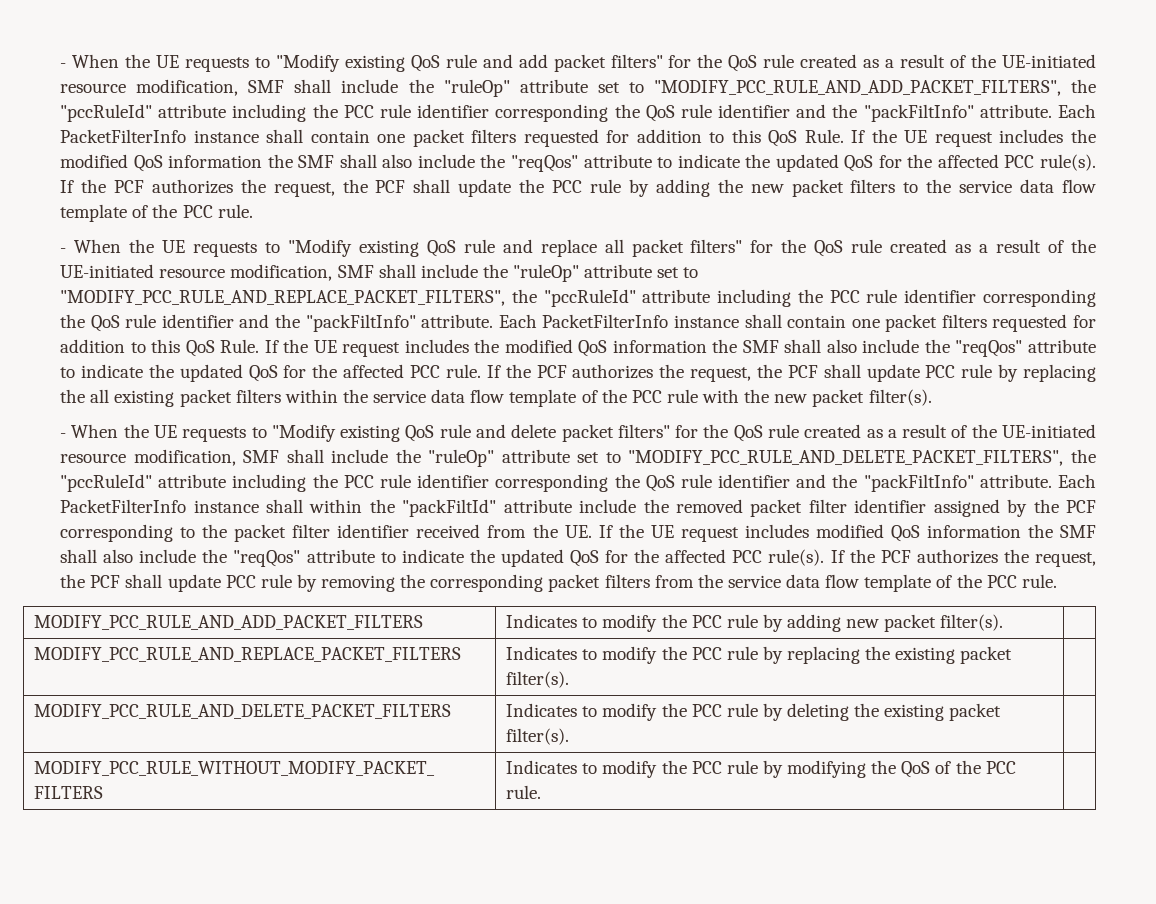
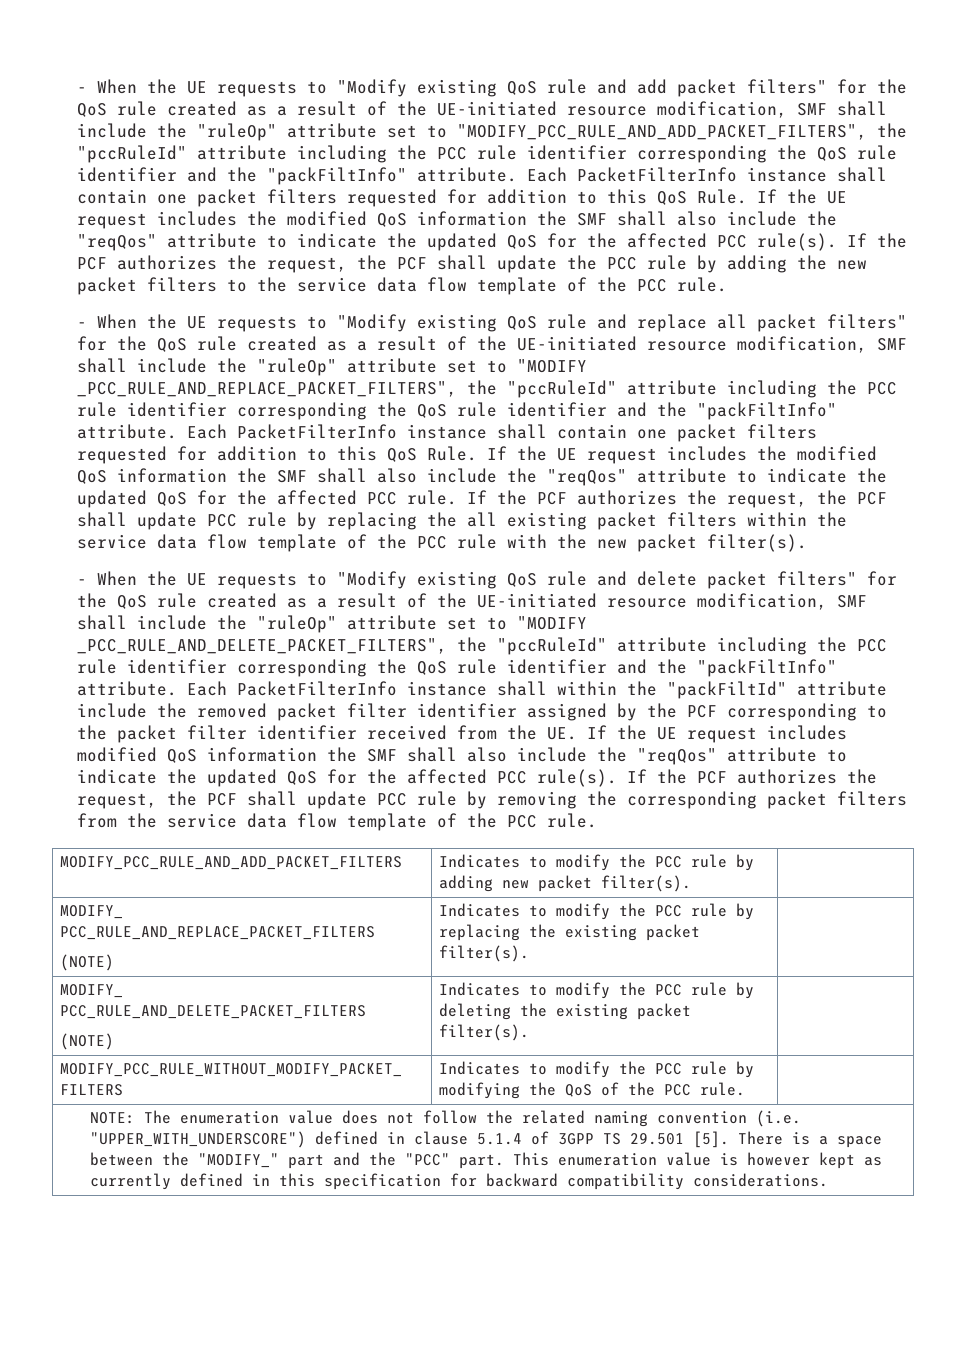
- - When the UE requests to "Modify existing QoS rule and replace all packet filters" for the QoS rule created as a result of the UE-initiated resource modification, SMF shall include the "ruleOp" attribute set to "MODIFY_PCC_RULE_AND_REPLACE_PACKET_FILTERS", the "pccRuleId" attribute including the PCC rule identifier corresponding the QoS rule identifier and the "packFiltInfo" attribute.
+ - When the UE requests to "Modify existing QoS rule and replace all packet filters" for the QoS rule created as a result of the UE-initiated resource modification, SMF shall include the "ruleOp" attribute set to "MODIFY _PCC_RULE_AND_REPLACE_PACKET_FILTERS", the "pccRuleId" attribute including the PCC rule identifier corresponding the QoS rule identifier and the "packFiltInfo" attribute.
- - When the UE requests to "Modify existing QoS rule and delete packet filters" for the QoS rule created as a result of the UE-initiated resource modification, SMF shall include the "ruleOp" attribute set to "MODIFY_PCC_RULE_AND_DELETE_PACKET_FILTERS", the "pccRuleId" attribute including the PCC rule identifier corresponding the QoS rule identifier and the "packFiltInfo" attribute.
+ - When the UE requests to "Modify existing QoS rule and delete packet filters" for the QoS rule created as a result of the UE-initiated resource modification, SMF shall include the "ruleOp" attribute set to "MODIFY _PCC_RULE_AND_DELETE_PACKET_FILTERS", the "pccRuleId" attribute including the PCC rule identifier corresponding the QoS rule identifier and the "packFiltInfo" attribute.
- MODIFY_PCC_RULE_AND_REPLACE_PACKET_FILTERS | Indicates to modify the PCC rule by replacing the existing packet filter(s). |
+ MODIFY_ PCC_RULE_AND_REPLACE_PACKET_FILTERS
+ (NOTE) | Indicates to modify the PCC rule by replacing the existing packet filter(s). |
- MODIFY_PCC_RULE_AND_DELETE_PACKET_FILTERS | Indicates to modify the PCC rule by deleting the existing packet filter(s). |
+ MODIFY_ PCC_RULE_AND_DELETE_PACKET_FILTERS
+ (NOTE) | Indicates to modify the PCC rule by deleting the existing packet filter(s). |
+ NOTE: The enumeration value does not follow the related naming convention (i.e. "UPPER_WITH_UNDERSCORE") defined in clause 5.1.4 of 3GPP TS 29.501 [5]. There is a space between the "MODIFY_" part and the "PCC" part. This enumeration value is however kept as currently defined in this specification for backward compatibility considerations.

